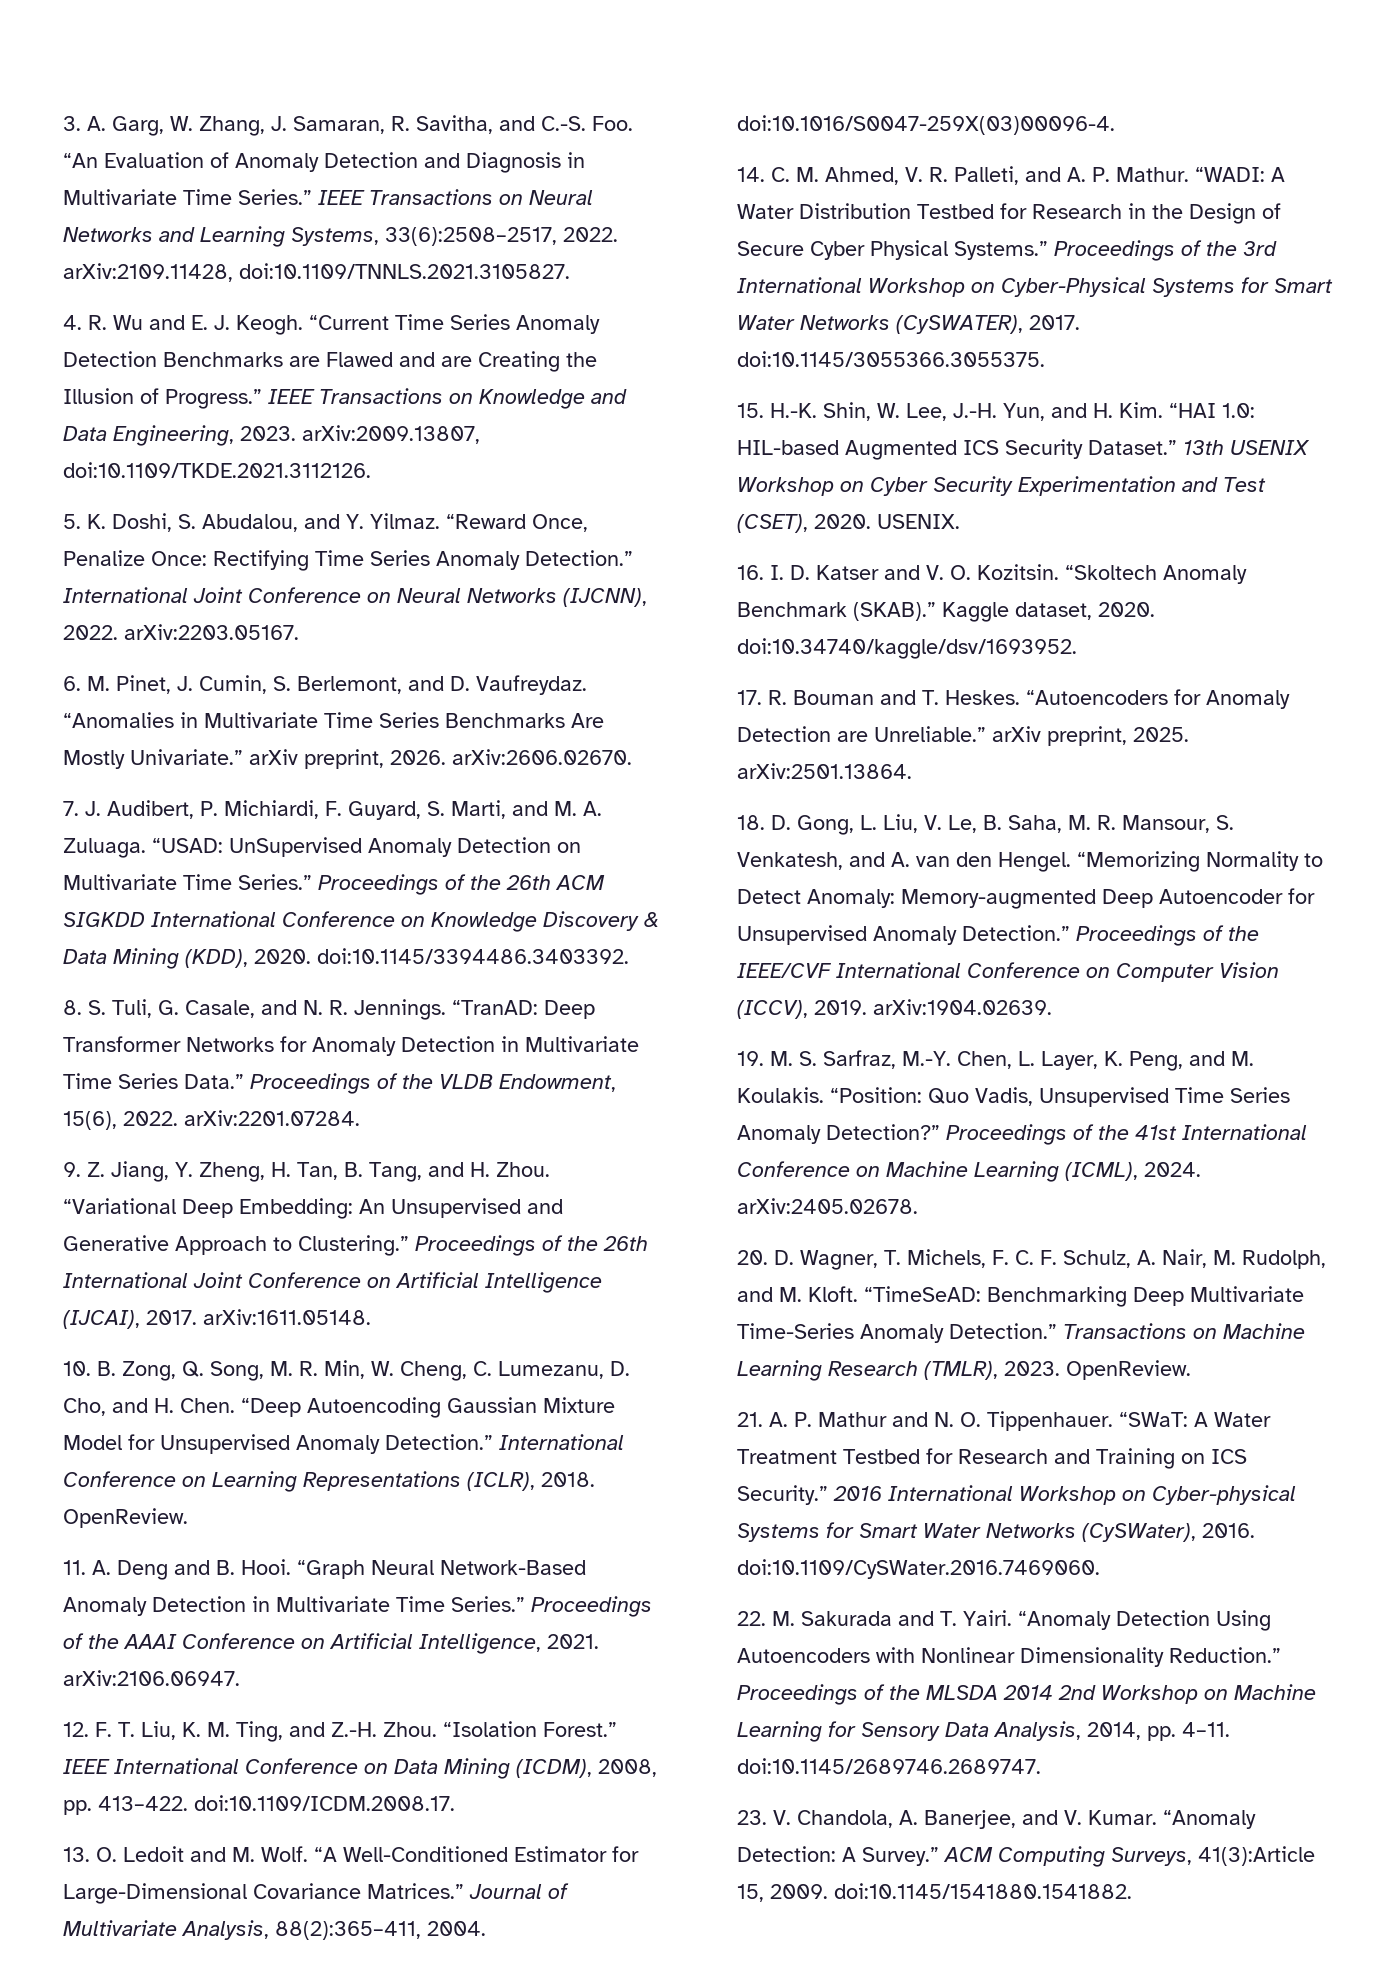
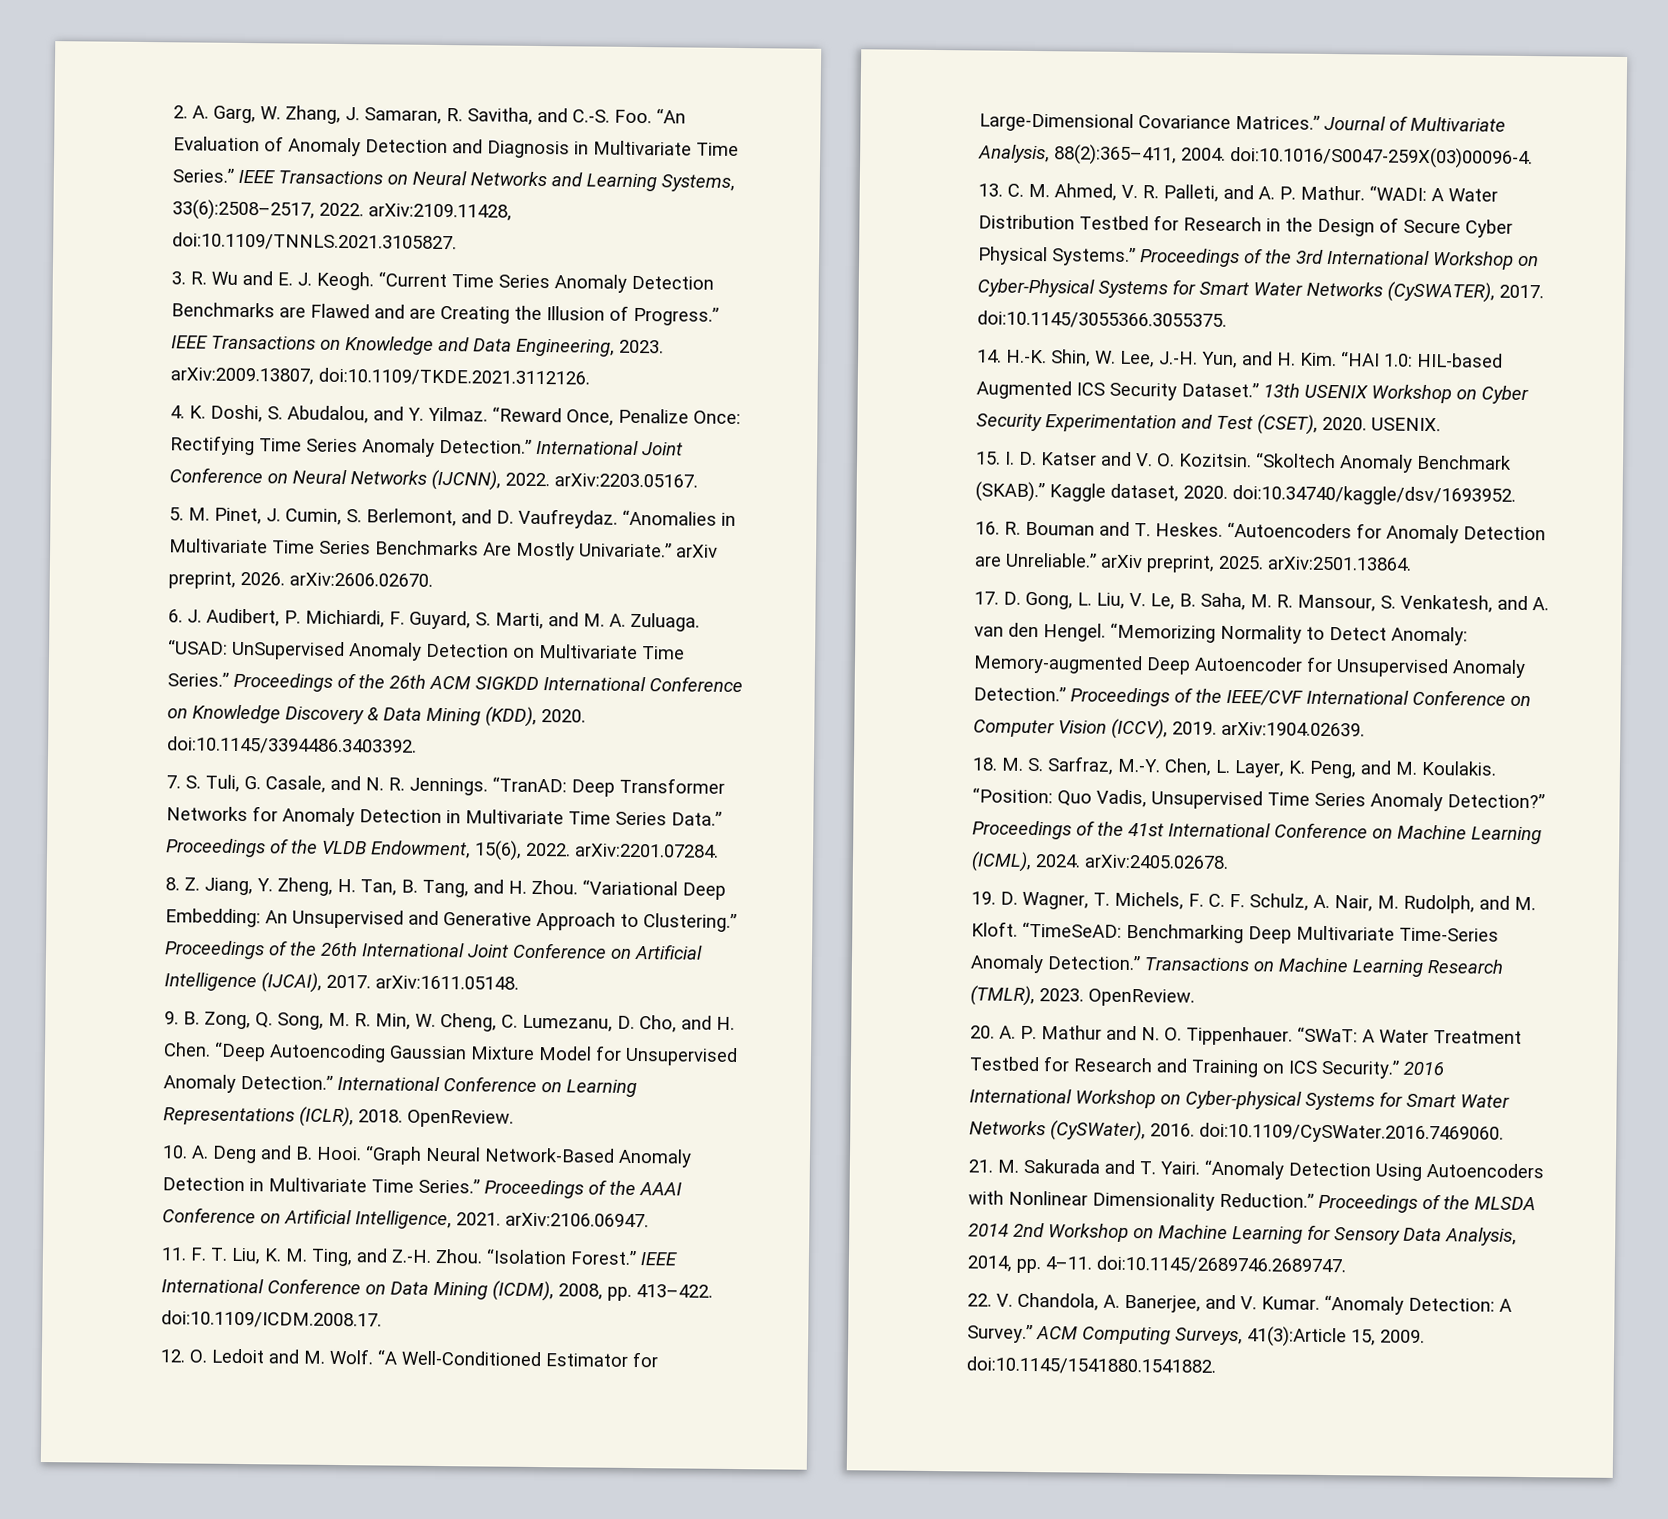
- 3. A. Garg, W. Zhang, J. Samaran, R. Savitha, and C.-S. Foo. “An Evaluation of Anomaly Detection and Diagnosis in Multivariate Time Series.”
+ 2. A. Garg, W. Zhang, J. Samaran, R. Savitha, and C.-S. Foo. “An Evaluation of Anomaly Detection and Diagnosis in Multivariate Time Series.”
- 4. R. Wu and E. J. Keogh.
+ 3. R. Wu and E. J. Keogh.
- 5. K. Doshi, S. Abudalou, and Y. Yilmaz.
+ 4. K. Doshi, S. Abudalou, and Y. Yilmaz.
- 6. M. Pinet, J. Cumin, S. Berlemont, and D. Vaufreydaz.
+ 5. M. Pinet, J. Cumin, S. Berlemont, and D. Vaufreydaz.
- 7. J. Audibert, P. Michiardi, F. Guyard, S. Marti, and M. A. Zuluaga.
+ 6. J. Audibert, P. Michiardi, F. Guyard, S. Marti, and M. A. Zuluaga.
- 8. S. Tuli, G. Casale, and N. R. Jennings.
+ 7. S. Tuli, G. Casale, and N. R. Jennings.
- 9. Z. Jiang, Y. Zheng, H. Tan, B. Tang, and H. Zhou.
+ 8. Z. Jiang, Y. Zheng, H. Tan, B. Tang, and H. Zhou.
- 10. B. Zong, Q. Song, M. R. Min, W. Cheng, C. Lumezanu, D. Cho, and H. Chen.
+ 9. B. Zong, Q. Song, M. R. Min, W. Cheng, C. Lumezanu, D. Cho, and H. Chen.
- 11. A. Deng and B. Hooi.
+ 10. A. Deng and B. Hooi.
- 12. F. T. Liu, K. M. Ting, and Z.-H. Zhou.
+ 11. F. T. Liu, K. M. Ting, and Z.-H. Zhou.
- 13. O. Ledoit and M. Wolf.
+ 12. O. Ledoit and M. Wolf.
- 14. C. M. Ahmed, V. R. Palleti, and A. P. Mathur.
+ 13. C. M. Ahmed, V. R. Palleti, and A. P. Mathur.
- 15. H.-K. Shin, W. Lee, J.-H. Yun, and H. Kim. “HAI 1.0: HIL-based Augmented ICS Security Dataset.”
+ 14. H.-K. Shin, W. Lee, J.-H. Yun, and H. Kim. “HAI 1.0: HIL-based Augmented ICS Security Dataset.”
- 16. I. D. Katser and V. O. Kozitsin.
+ 15. I. D. Katser and V. O. Kozitsin.
- 17. R. Bouman and T. Heskes.
+ 16. R. Bouman and T. Heskes.
- 18. D. Gong, L. Liu, V. Le, B. Saha, M. R. Mansour, S. Venkatesh, and A. van den Hengel.
+ 17. D. Gong, L. Liu, V. Le, B. Saha, M. R. Mansour, S. Venkatesh, and A. van den Hengel.
- 19. M. S. Sarfraz, M.-Y. Chen, L. Layer, K. Peng, and M. Koulakis.
+ 18. M. S. Sarfraz, M.-Y. Chen, L. Layer, K. Peng, and M. Koulakis.
- 20. D. Wagner, T. Michels, F. C. F. Schulz, A. Nair, M. Rudolph, and M. Kloft.
+ 19. D. Wagner, T. Michels, F. C. F. Schulz, A. Nair, M. Rudolph, and M. Kloft.
- 21. A. P. Mathur and N. O. Tippenhauer.
+ 20. A. P. Mathur and N. O. Tippenhauer.
- 22. M. Sakurada and T. Yairi.
+ 21. M. Sakurada and T. Yairi.
- 23. V. Chandola, A. Banerjee, and V. Kumar.
+ 22. V. Chandola, A. Banerjee, and V. Kumar.

